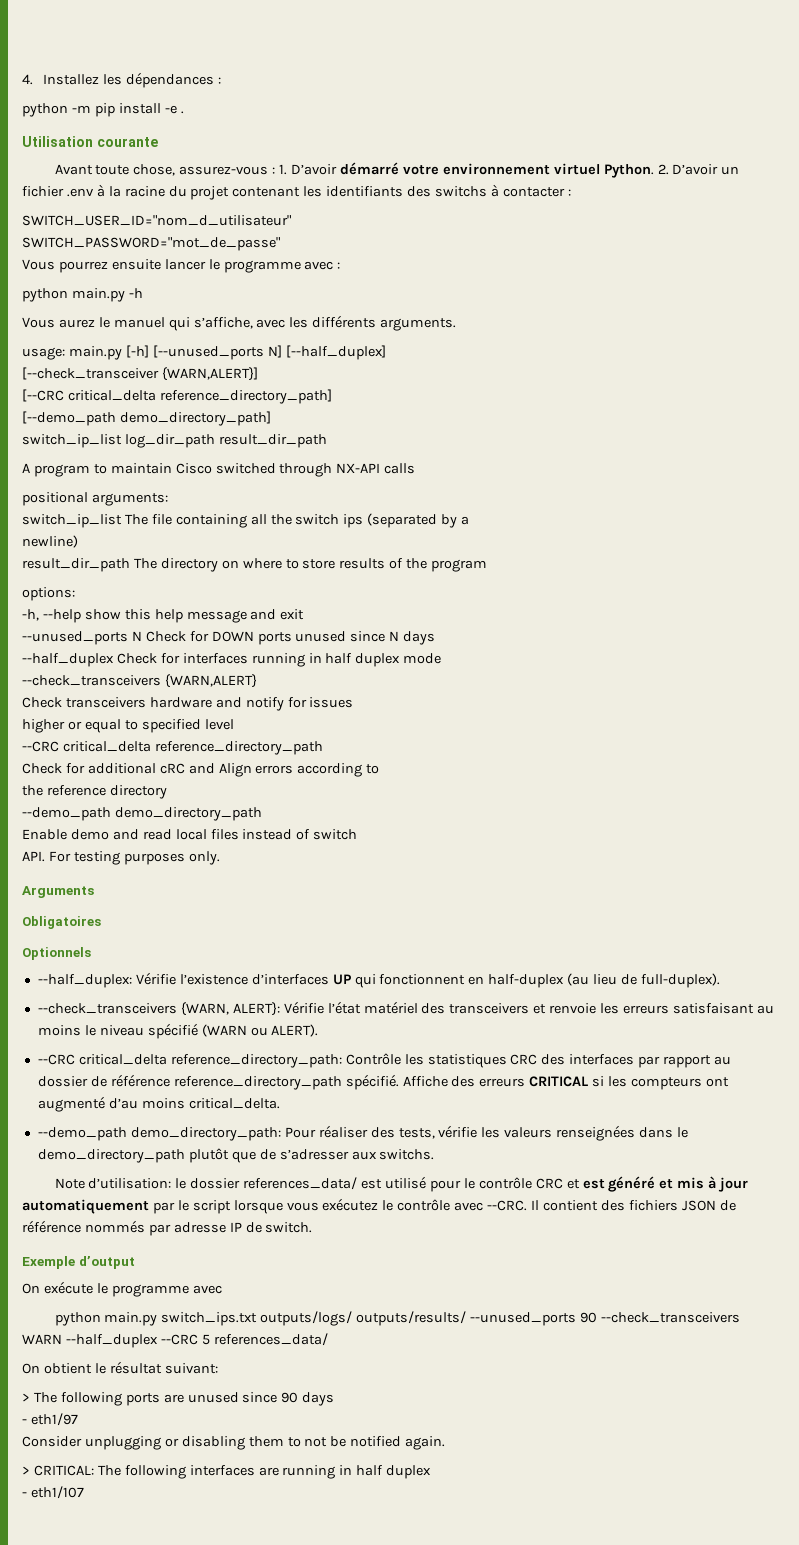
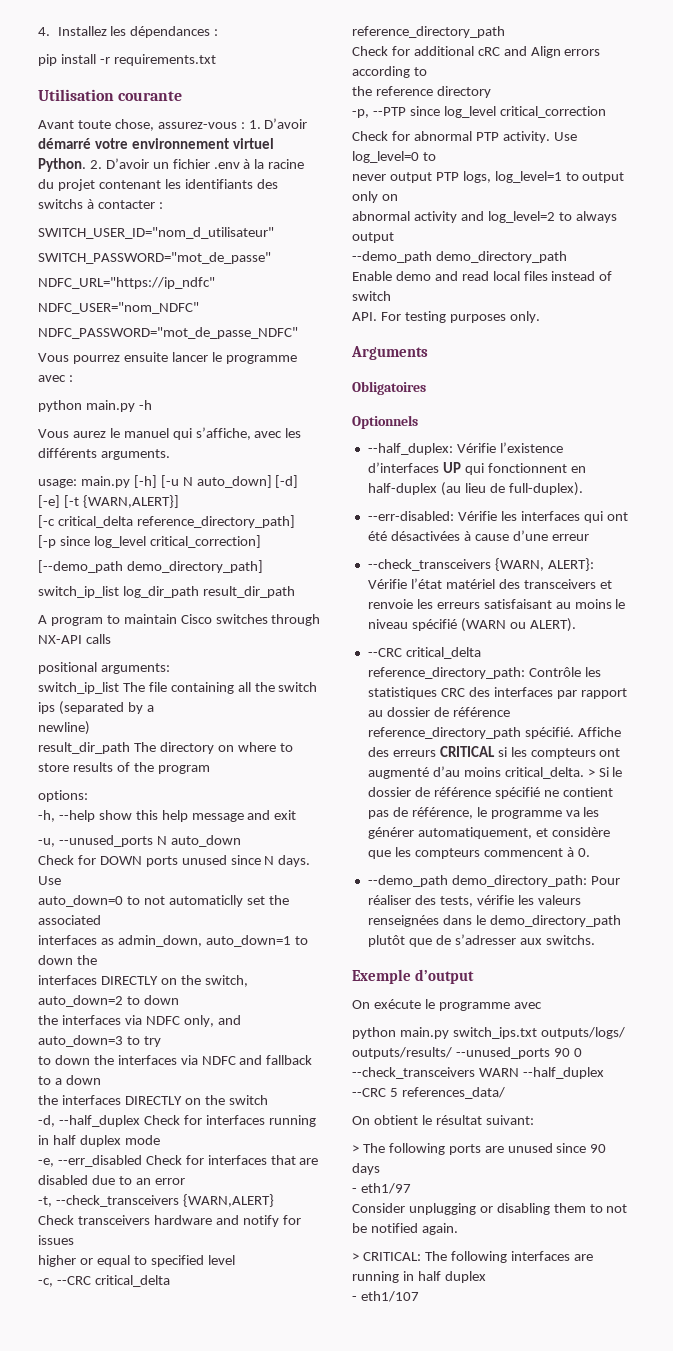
- python -m pip install -e .
+ pip install -r requirements.txt
+ NDFC_URL="https://ip_ndfc"
+ NDFC_USER="nom_NDFC"
+ NDFC_PASSWORD="mot_de_passe_NDFC"
- usage: main.py [-h] [--unused_ports N] [--half_duplex]
- [--check_transceiver {WARN,ALERT}]
+ usage: main.py [-h] [-u N auto_down] [-d] [-e] [-t {WARN,ALERT}]
- [--CRC critical_delta reference_directory_path]
+ [-c critical_delta reference_directory_path]
+ [-p since log_level critical_correction]
- A program to maintain Cisco switched through NX-API calls
+ A program to maintain Cisco switches through NX-API calls
- --unused_ports N Check for DOWN ports unused since N days
- --half_duplex Check for interfaces running in half duplex mode
+ -u, --unused_ports N auto_down
+ Check for DOWN ports unused since N days. Use
+ auto_down=0 to not automaticlly set the associated
+ interfaces as admin_down, auto_down=1 to down the
+ interfaces DIRECTLY on the switch, auto_down=2 to down
+ the interfaces via NDFC only, and auto_down=3 to try
+ to down the interfaces via NDFC and fallback to a down
+ the interfaces DIRECTLY on the switch
+ -d, --half_duplex Check for interfaces running in half duplex mode
- --check_transceivers {WARN,ALERT}
+ -e, --err_disabled Check for interfaces that are disabled due to an error
+ -t, --check_transceivers {WARN,ALERT}
- --CRC critical_delta reference_directory_path
+ -c, --CRC critical_delta reference_directory_path
+ -p, --PTP since log_level critical_correction
+ Check for abnormal PTP activity. Use log_level=0 to
+ never output PTP logs, log_level=1 to output only on
+ abnormal activity and log_level=2 to always output
+ --err-disabled: Vérifie les interfaces qui ont été désactivées à cause d’une erreur
+ > Si le dossier de référence spécifié ne contient pas de référence, le programme va les générer automatiquement, et considère que les compteurs commencent à 0.
- Note d’utilisation: le dossier references_data/ est utilisé pour le contrôle CRC et est généré et mis à jour automatiquement par le script lorsque vous exécutez le contrôle avec --CRC. Il contient des fichiers JSON de référence nommés par adresse IP de switch.
- python main.py switch_ips.txt outputs/logs/ outputs/results/ --unused_ports 90 --check_transceivers WARN --half_duplex --CRC 5 references_data/
+ python main.py switch_ips.txt outputs/logs/ outputs/results/ --unused_ports 90 0 --check_transceivers WARN --half_duplex --CRC 5 references_data/

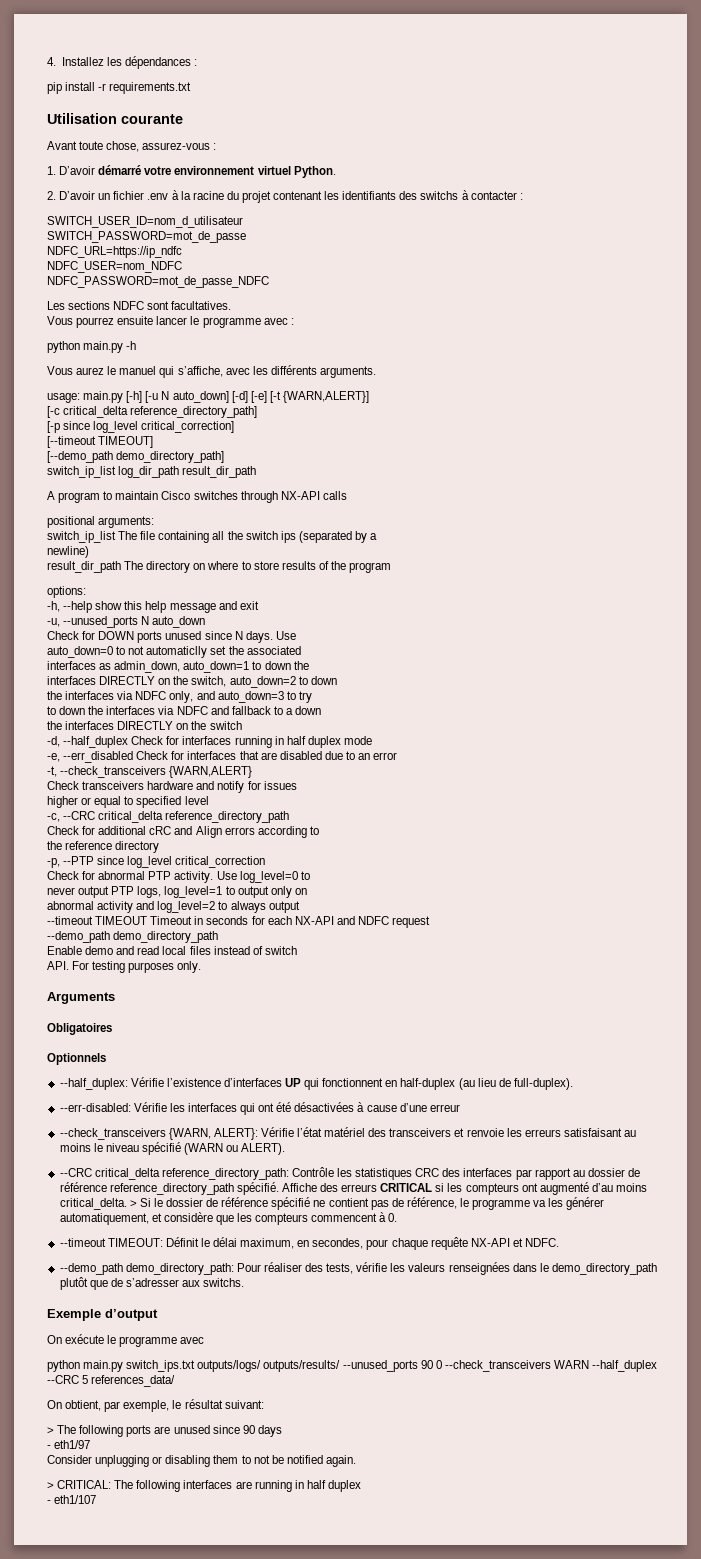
- Avant toute chose, assurez-vous : 1. D’avoir démarré votre environnement virtuel Python. 2. D’avoir un fichier .env à la racine du projet contenant les identifiants des switchs à contacter :
+ Avant toute chose, assurez-vous :
+ 1. D’avoir démarré votre environnement virtuel Python.
+ 2. D’avoir un fichier .env à la racine du projet contenant les identifiants des switchs à contacter :
- SWITCH_USER_ID="nom_d_utilisateur"
- SWITCH_PASSWORD="mot_de_passe"
- NDFC_URL="https://ip_ndfc"
- NDFC_USER="nom_NDFC"
- NDFC_PASSWORD="mot_de_passe_NDFC"
+ SWITCH_USER_ID=nom_d_utilisateur
+ SWITCH_PASSWORD=mot_de_passe
+ NDFC_URL=https://ip_ndfc
+ NDFC_USER=nom_NDFC
+ NDFC_PASSWORD=mot_de_passe_NDFC
+ Les sections NDFC sont facultatives.
+ [--timeout TIMEOUT]
+ --timeout TIMEOUT Timeout in seconds for each NX-API and NDFC request
+ --timeout TIMEOUT: Définit le délai maximum, en secondes, pour chaque requête NX-API et NDFC.
- On obtient le résultat suivant:
+ On obtient, par exemple, le résultat suivant:

